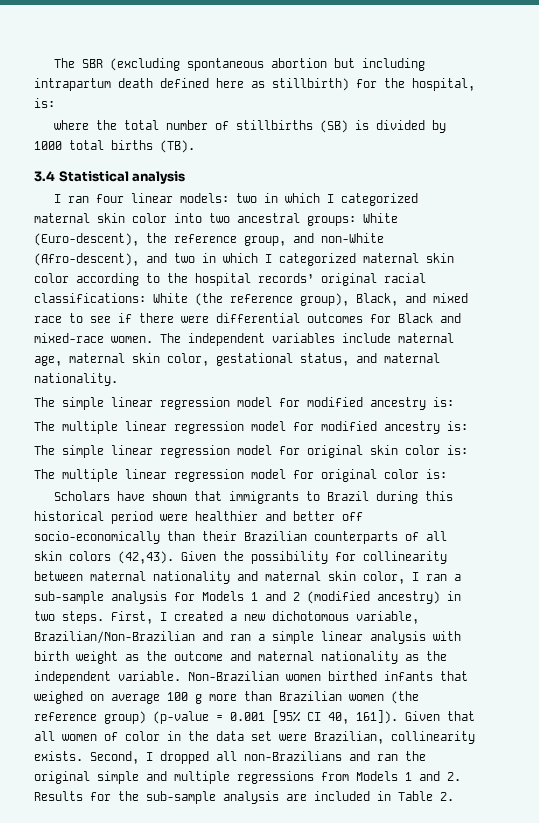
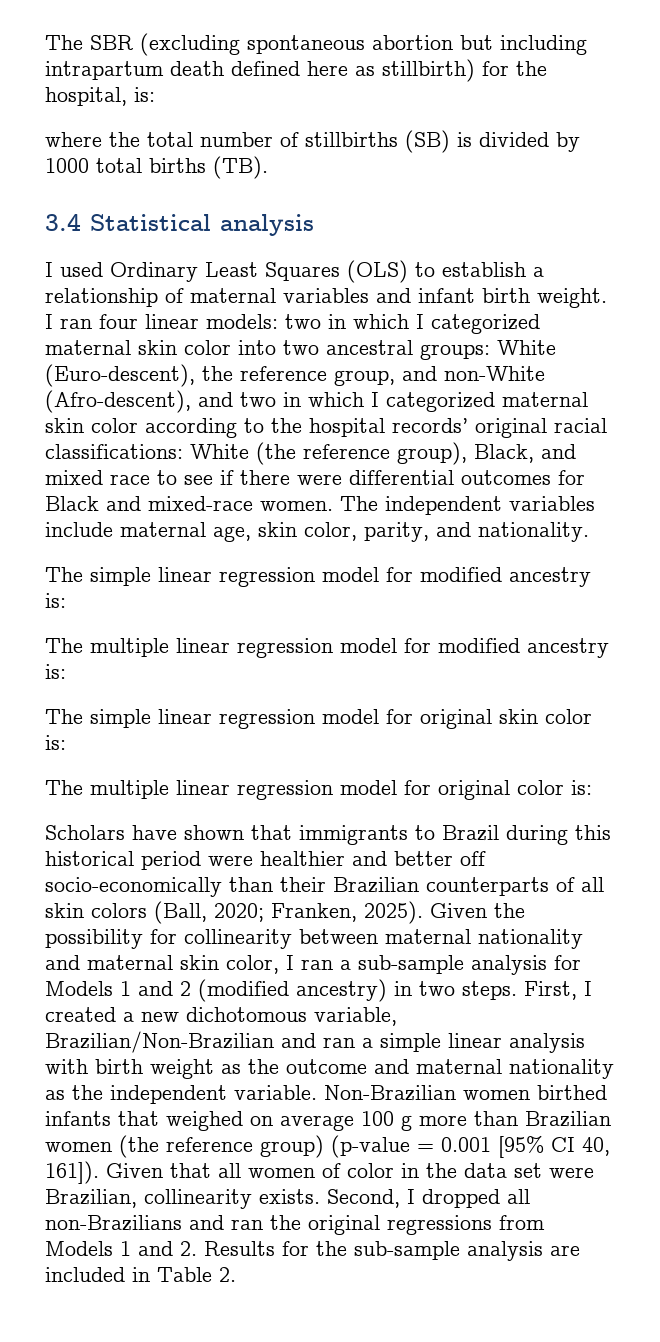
- I ran four linear models:
+ I used Ordinary Least Squares (OLS) to establish a relationship of maternal variables and infant birth weight. I ran four linear models:
- The independent variables include maternal age, maternal skin color, gestational status, and maternal nationality.
+ The independent variables include maternal age, skin color, parity, and nationality.
- Scholars have shown that immigrants to Brazil during this historical period were healthier and better off socio-economically than their Brazilian counterparts of all skin colors (42,43).
+ Scholars have shown that immigrants to Brazil during this historical period were healthier and better off socio-economically than their Brazilian counterparts of all skin colors (Ball, 2020; Franken, 2025).
- Second, I dropped all non-Brazilians and ran the original simple and multiple regressions from Models 1 and 2. Results for the sub-sample analysis are included in Table 2.
+ Second, I dropped all non-Brazilians and ran the original regressions from Models 1 and 2. Results for the sub-sample analysis are included in Table 2.

